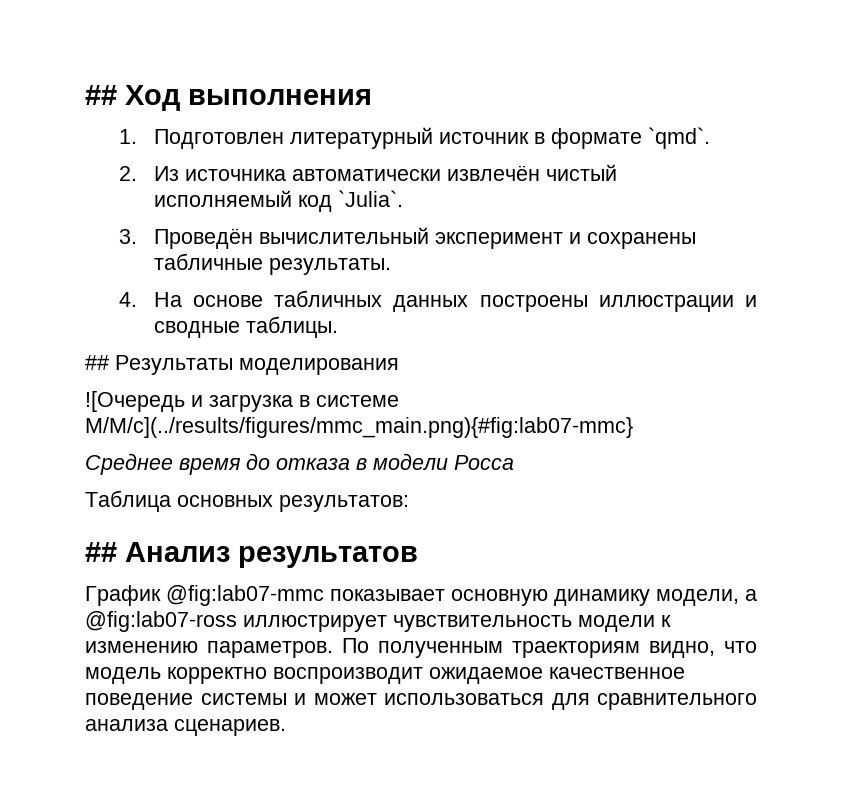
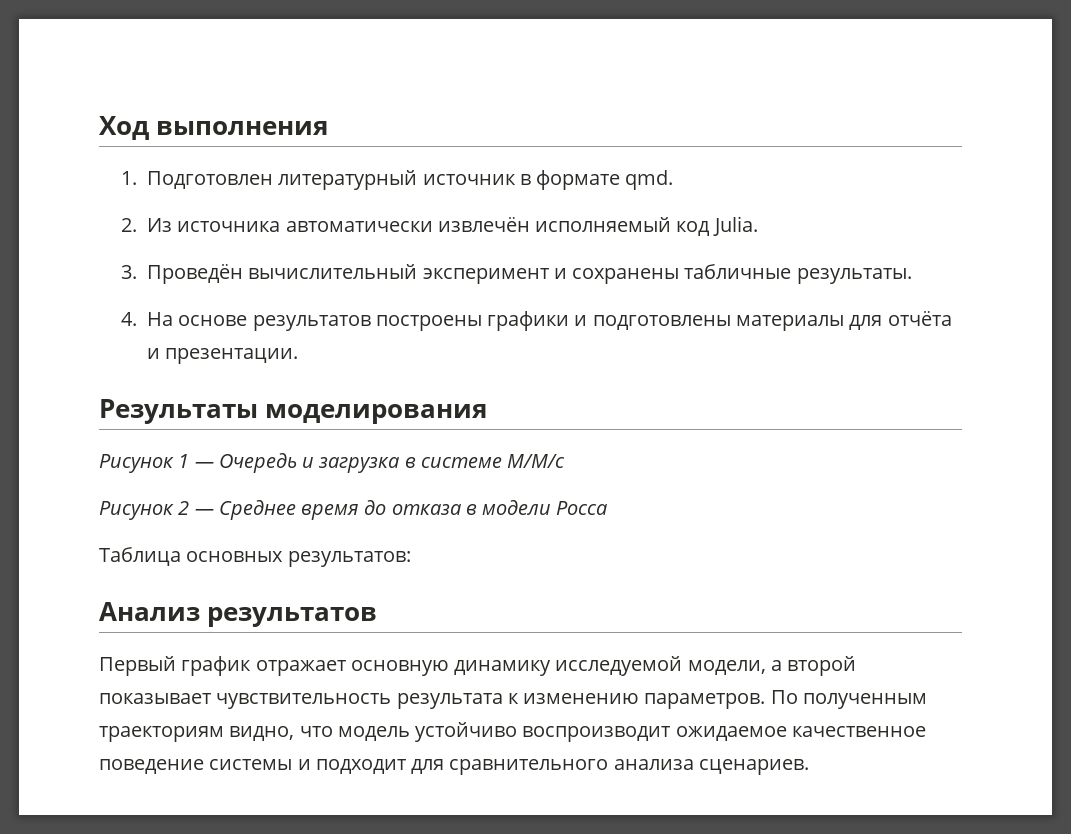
- ## Ход выполнения
+ Ход выполнения
- 1. Подготовлен литературный источник в формате `qmd`.
+ 1. Подготовлен литературный источник в формате qmd.
- 2. Из источника автоматически извлечён чистый исполняемый код `Julia`.
+ 2. Из источника автоматически извлечён исполняемый код Julia.
- 4. На основе табличных данных построены иллюстрации и сводные таблицы.
- ## Результаты моделирования
- ![Очередь и загрузка в системе M/M/c](../results/figures/mmc_main.png){#fig:lab07-mmc}
- Среднее время до отказа в модели Росса
+ 4. На основе результатов построены графики и подготовлены материалы для отчёта и презентации.
+ Результаты моделирования
+ Рисунок 1 — Очередь и загрузка в системе M/M/c
+ Рисунок 2 — Среднее время до отказа в модели Росса
- ## Анализ результатов
+ Анализ результатов
- График @fig:lab07-mmc показывает основную динамику модели, а @fig:lab07-ross иллюстрирует чувствительность модели к изменению параметров.
+ Первый график отражает основную динамику исследуемой модели, а второй показывает чувствительность результата к изменению параметров.
- По полученным траекториям видно, что модель корректно воспроизводит ожидаемое качественное поведение системы и может использоваться для сравнительного анализа сценариев.
+ По полученным траекториям видно, что модель устойчиво воспроизводит ожидаемое качественное поведение системы и подходит для сравнительного анализа сценариев.

